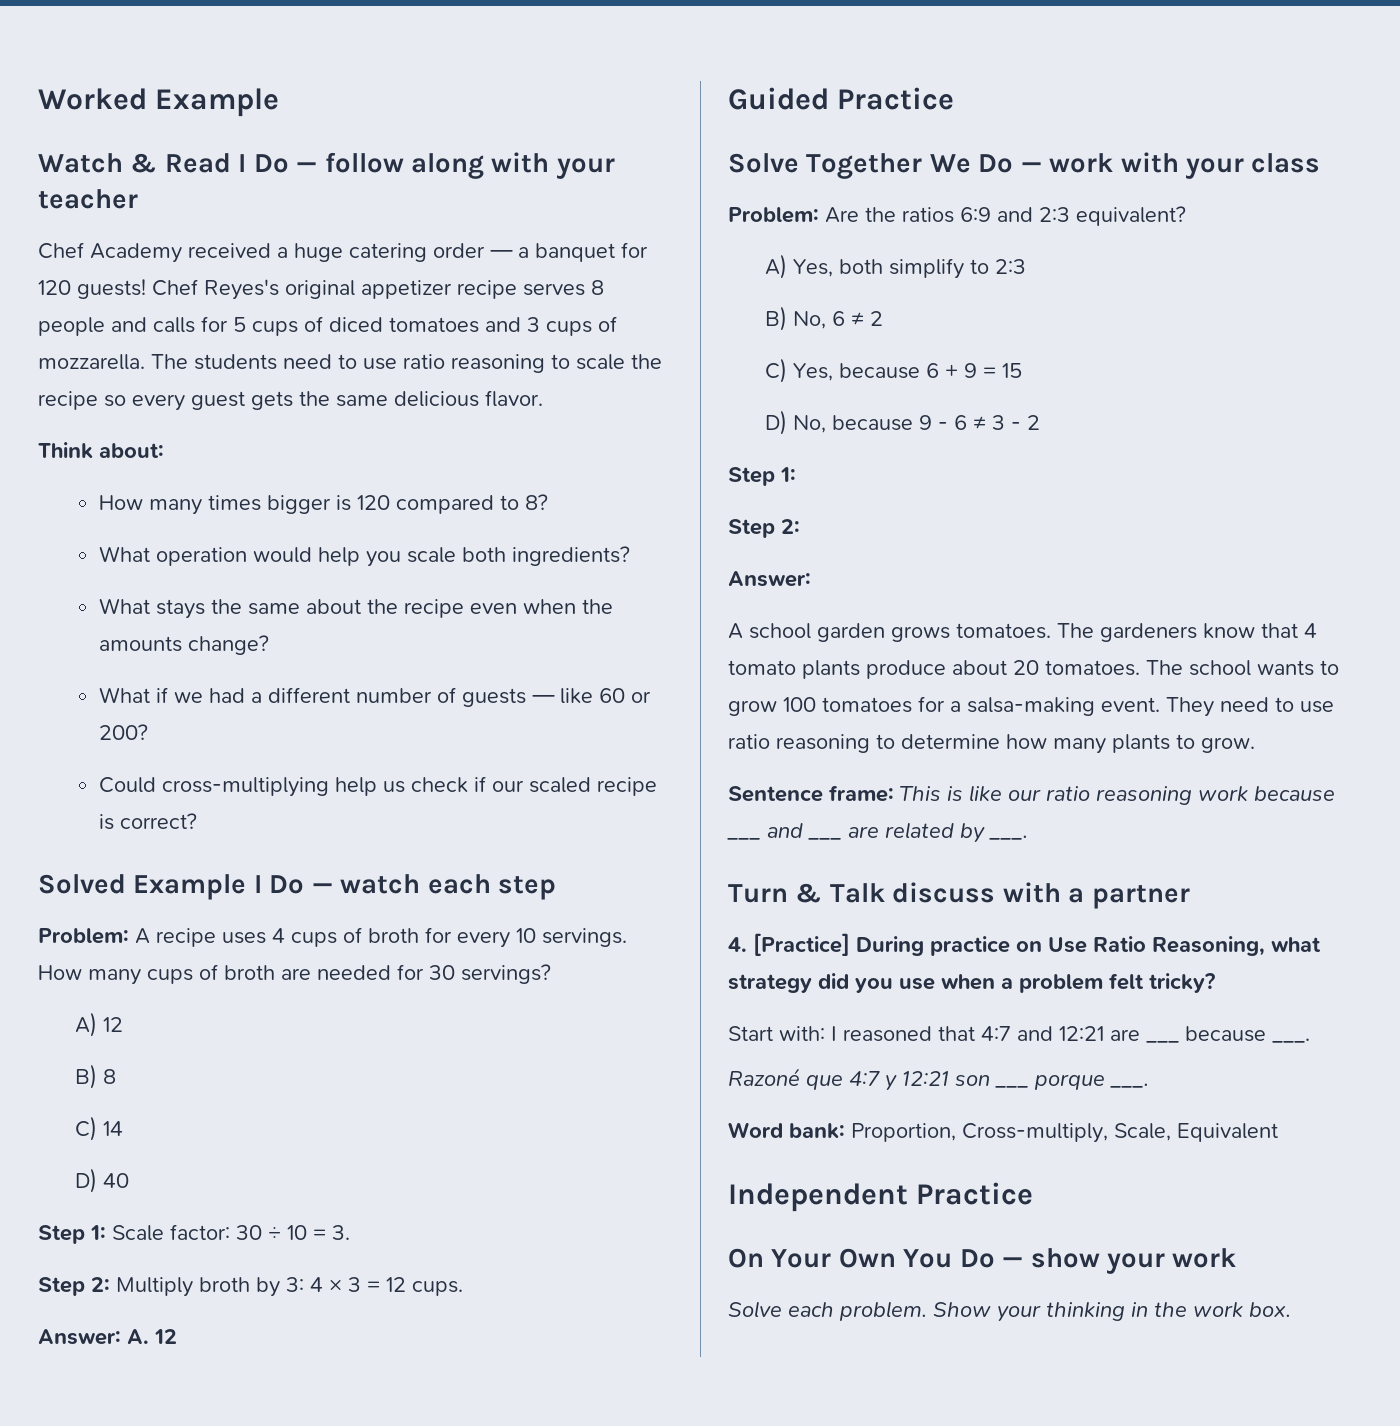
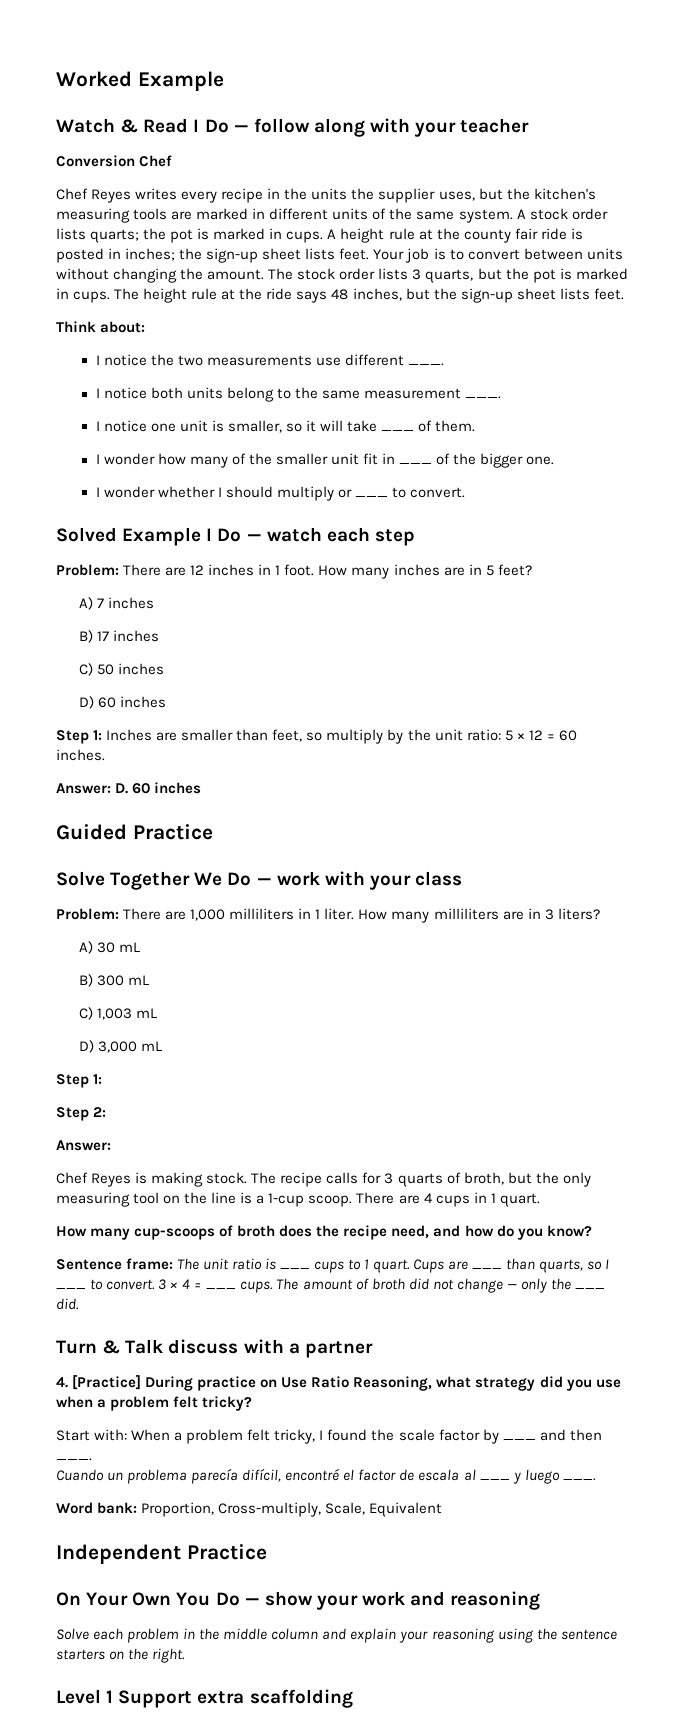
- Chef Academy received a huge catering order — a banquet for 120 guests! Chef Reyes's original appetizer recipe serves 8 people and calls for 5 cups of diced tomatoes and 3 cups of mozzarella. The students need to use ratio reasoning to scale the recipe so every guest gets the same delicious flavor.
+ Conversion Chef
+ Chef Reyes writes every recipe in the units the supplier uses, but the kitchen's measuring tools are marked in different units of the same system. A stock order lists quarts; the pot is marked in cups. A height rule at the county fair ride is posted in inches; the sign-up sheet lists feet. Your job is to convert between units without changing the amount. The stock order lists 3 quarts, but the pot is marked in cups. The height rule at the ride says 48 inches, but the sign-up sheet lists feet.
  Think about:
- How many times bigger is 120 compared to 8?
- What operation would help you scale both ingredients?
- What stays the same about the recipe even when the amounts change?
- What if we had a different number of guests — like 60 or 200?
- Could cross-multiplying help us check if our scaled recipe is correct?
+ I notice the two measurements use different ___.
+ I notice both units belong to the same measurement ___.
+ I notice one unit is smaller, so it will take ___ of them.
+ I wonder how many of the smaller unit fit in ___ of the bigger one.
+ I wonder whether I should multiply or ___ to convert.
- Problem: A recipe uses 4 cups of broth for every 10 servings. How many cups of broth are needed for 30 servings?
- A) 12
- B) 8
- C) 14
- D) 40
- Step 1: Scale factor: 30 ÷ 10 = 3.
- Step 2: Multiply broth by 3: 4 × 3 = 12 cups.
- Answer: A. 12
+ Problem: There are 12 inches in 1 foot. How many inches are in 5 feet?
+ A) 7 inches
+ B) 17 inches
+ C) 50 inches
+ D) 60 inches
+ Step 1: Inches are smaller than feet, so multiply by the unit ratio: 5 × 12 = 60 inches.
+ Answer: D. 60 inches
- Problem: Are the ratios 6:9 and 2:3 equivalent?
- A) Yes, both simplify to 2:3
- B) No, 6 ≠ 2
- C) Yes, because 6 + 9 = 15
- D) No, because 9 - 6 ≠ 3 - 2
+ Problem: There are 1,000 milliliters in 1 liter. How many milliliters are in 3 liters?
+ A) 30 mL
+ B) 300 mL
+ C) 1,003 mL
+ D) 3,000 mL
- A school garden grows tomatoes. The gardeners know that 4 tomato plants produce about 20 tomatoes. The school wants to grow 100 tomatoes for a salsa-making event. They need to use ratio reasoning to determine how many plants to grow.
- Sentence frame: This is like our ratio reasoning work because ___ and ___ are related by ___.
+ Chef Reyes is making stock. The recipe calls for 3 quarts of broth, but the only measuring tool on the line is a 1-cup scoop. There are 4 cups in 1 quart.
+ How many cup-scoops of broth does the recipe need, and how do you know?
+ Sentence frame: The unit ratio is ___ cups to 1 quart. Cups are ___ than quarts, so I ___ to convert. 3 × 4 = ___ cups. The amount of broth did not change — only the ___ did.
- Start with: I reasoned that 4:7 and 12:21 are ___ because ___.
- Razoné que 4:7 y 12:21 son ___ porque ___.
+ Start with: When a problem felt tricky, I found the scale factor by ___ and then ___.
+ Cuando un problema parecía difícil, encontré el factor de escala al ___ y luego ___.
- On Your Own You Do — show your work
+ On Your Own You Do — show your work and reasoning
- Solve each problem. Show your thinking in the work box.
+ Solve each problem in the middle column and explain your reasoning using the sentence starters on the right.
+ Level 1 Support extra scaffolding

